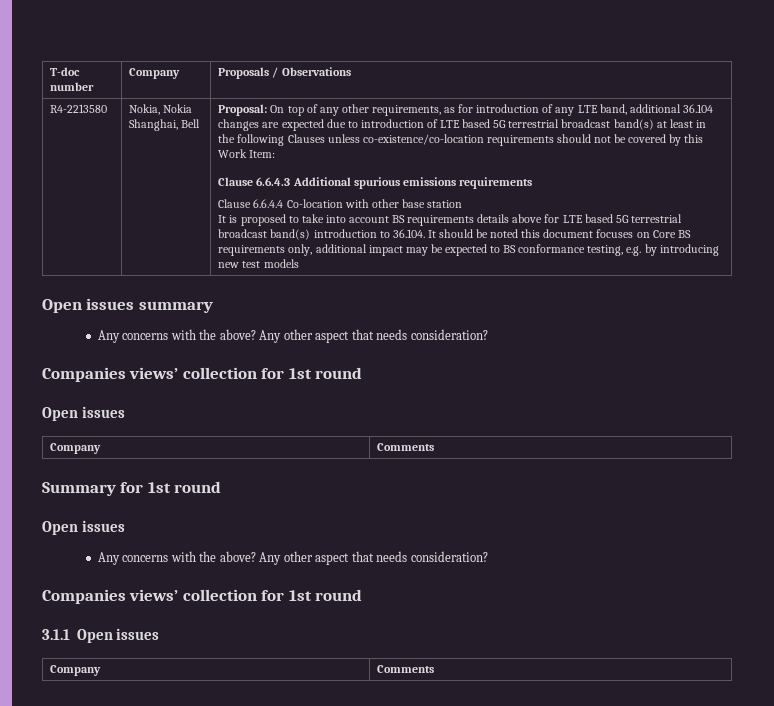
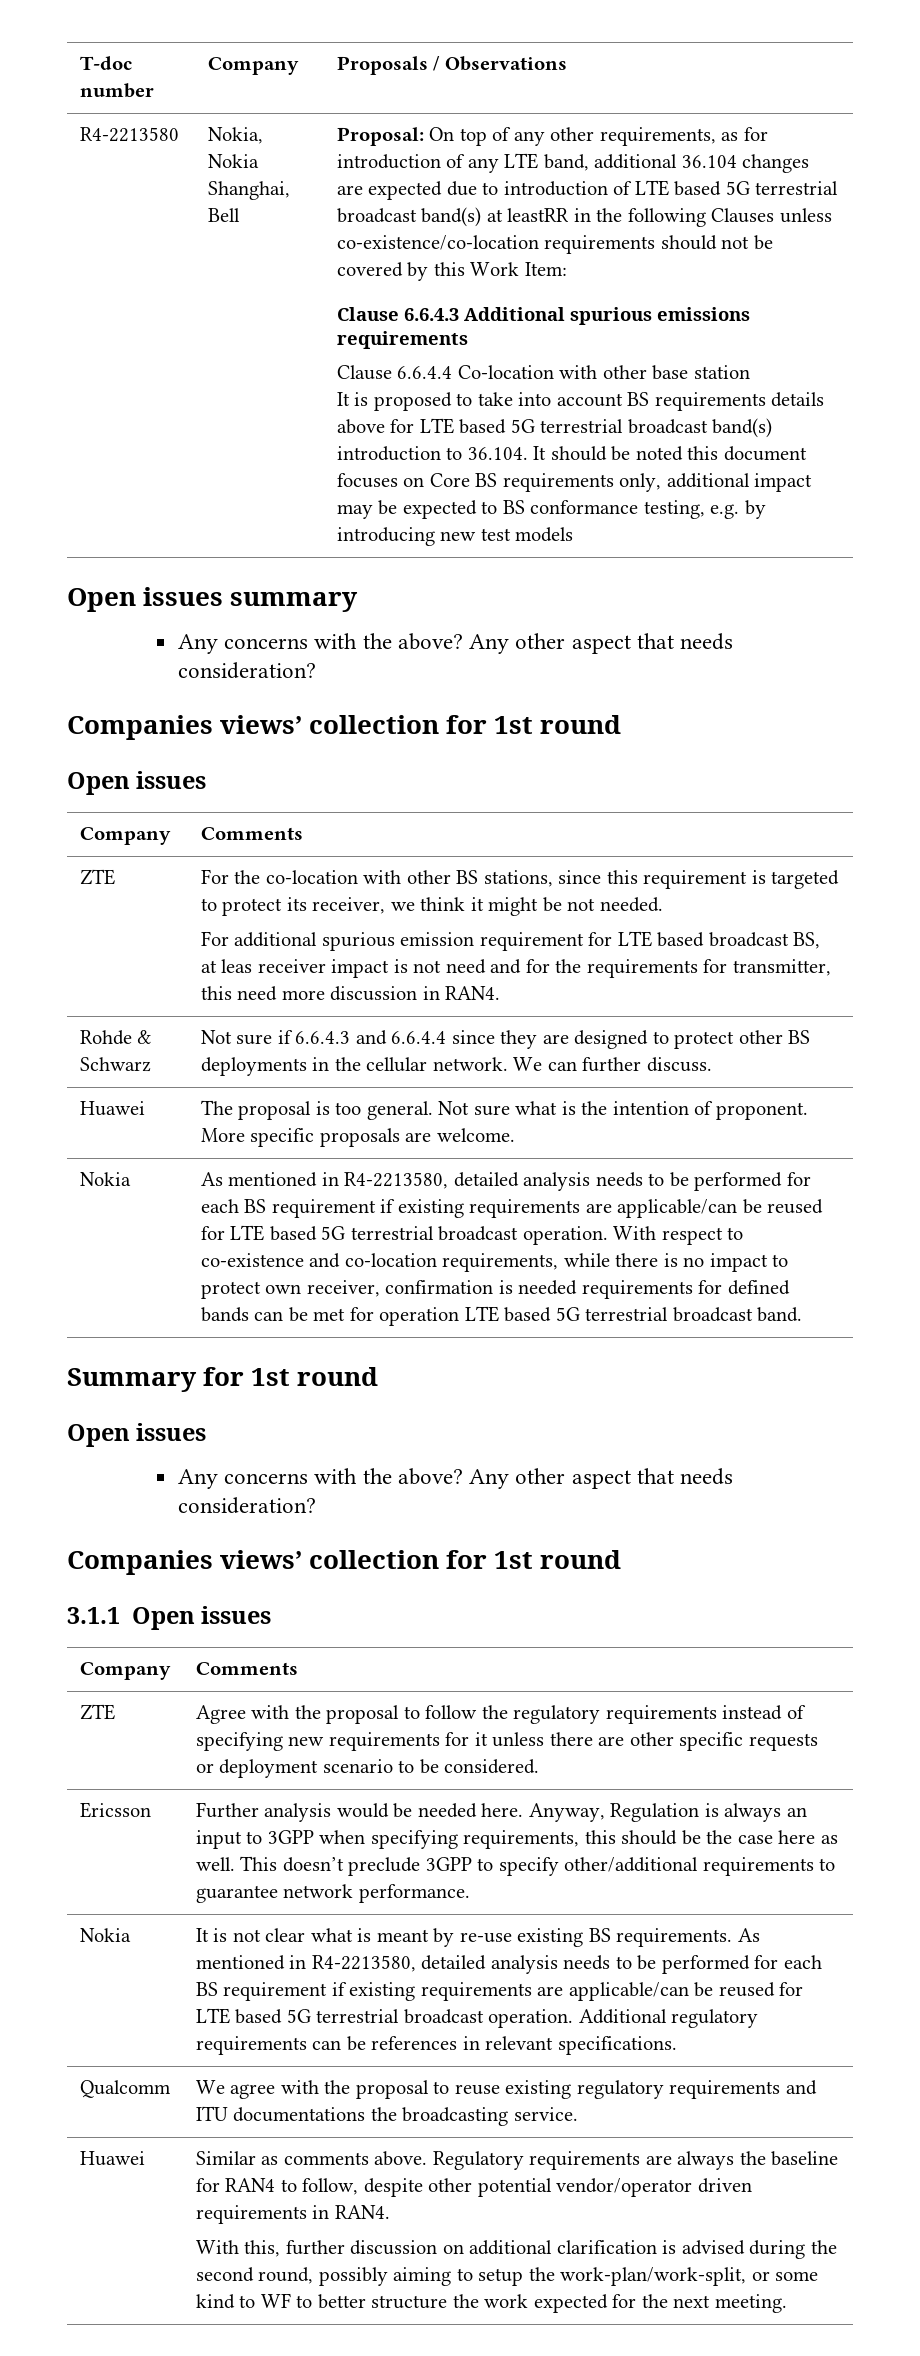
- Proposal: On top of any other requirements, as for introduction of any LTE band, additional 36.104 changes are expected due to introduction of LTE based 5G terrestrial broadcast band(s) at least in the following Clauses unless co-existence/co-location requirements should not be covered by this Work Item:
+ Proposal: On top of any other requirements, as for introduction of any LTE band, additional 36.104 changes are expected due to introduction of LTE based 5G terrestrial broadcast band(s) at leastRR in the following Clauses unless co-existence/co-location requirements should not be covered by this Work Item:
+ ZTE | For the co-location with other BS stations, since this requirement is targeted to protect its receiver, we think it might be not needed.
+ For additional spurious emission requirement for LTE based broadcast BS, at leas receiver impact is not need and for the requirements for transmitter, this need more discussion in RAN4.
+ Rohde & Schwarz | Not sure if 6.6.4.3 and 6.6.4.4 since they are designed to protect other BS deployments in the cellular network. We can further discuss.
+ Huawei | The proposal is too general. Not sure what is the intention of proponent. More specific proposals are welcome.
+ Nokia | As mentioned in R4-2213580, detailed analysis needs to be performed for each BS requirement if existing requirements are applicable/can be reused for LTE based 5G terrestrial broadcast operation. With respect to co-existence and co-location requirements, while there is no impact to protect own receiver, confirmation is needed requirements for defined bands can be met for operation LTE based 5G terrestrial broadcast band.
+ ZTE | Agree with the proposal to follow the regulatory requirements instead of specifying new requirements for it unless there are other specific requests or deployment scenario to be considered.
+ Ericsson | Further analysis would be needed here. Anyway, Regulation is always an input to 3GPP when specifying requirements, this should be the case here as well. This doesn’t preclude 3GPP to specify other/additional requirements to guarantee network performance.
+ Nokia | It is not clear what is meant by re-use existing BS requirements. As mentioned in R4-2213580, detailed analysis needs to be performed for each BS requirement if existing requirements are applicable/can be reused for LTE based 5G terrestrial broadcast operation. Additional regulatory requirements can be references in relevant specifications.
+ Qualcomm | We agree with the proposal to reuse existing regulatory requirements and ITU documentations the broadcasting service.
+ Huawei | Similar as comments above. Regulatory requirements are always the baseline for RAN4 to follow, despite other potential vendor/operator driven requirements in RAN4.
+ With this, further discussion on additional clarification is advised during the second round, possibly aiming to setup the work-plan/work-split, or some kind to WF to better structure the work expected for the next meeting.

